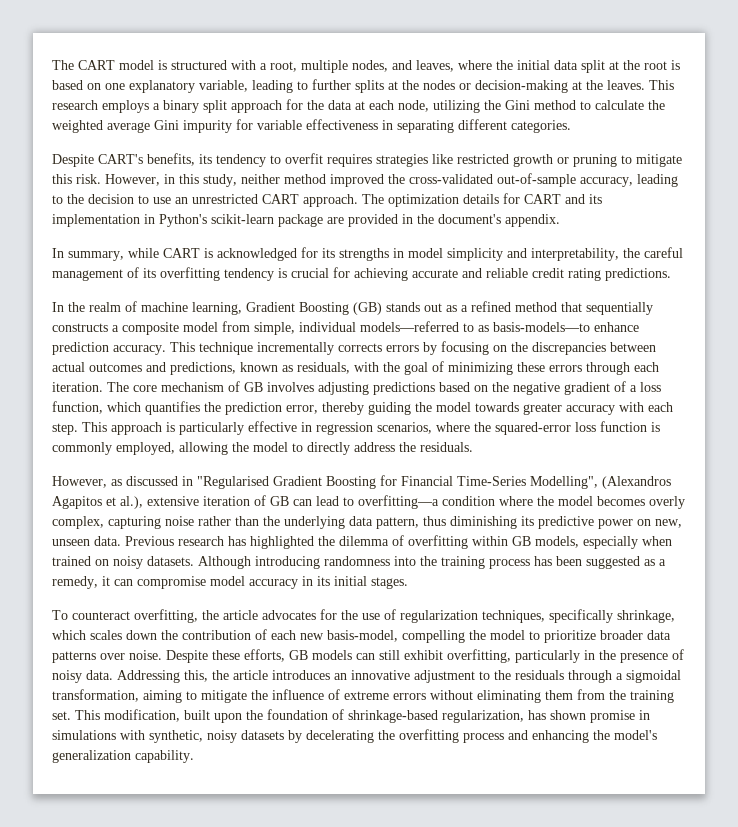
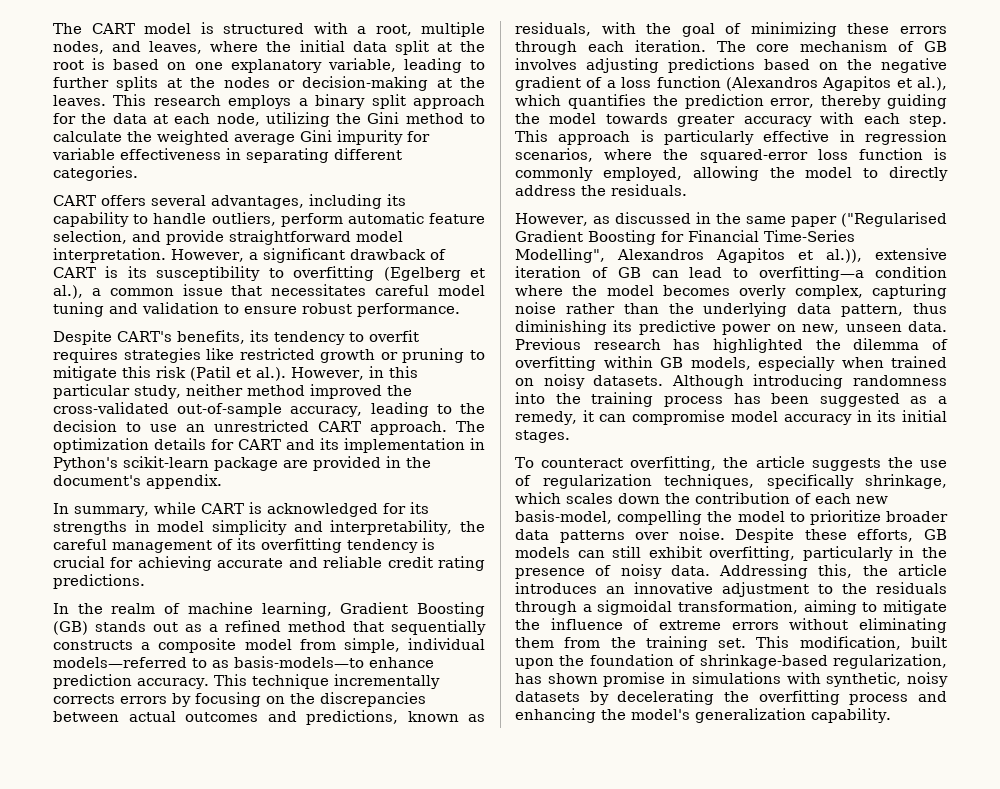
+ CART offers several advantages, including its capability to handle outliers, perform automatic feature selection, and provide straightforward model interpretation. However, a significant drawback of CART is its susceptibility to overfitting (Egelberg et al.), a common issue that necessitates careful model tuning and validation to ensure robust performance.
- Despite CART's benefits, its tendency to overfit requires strategies like restricted growth or pruning to mitigate this risk. However, in this study, neither method improved the cross-validated out-of-sample accuracy, leading to the decision to use an unrestricted CART approach.
+ Despite CART's benefits, its tendency to overfit requires strategies like restricted growth or pruning to mitigate this risk (Patil et al.). However, in this particular study, neither method improved the cross-validated out-of-sample accuracy, leading to the decision to use an unrestricted CART approach.
- The core mechanism of GB involves adjusting predictions based on the negative gradient of a loss function, which quantifies the prediction error, thereby guiding the model towards greater accuracy with each step.
+ The core mechanism of GB involves adjusting predictions based on the negative gradient of a loss function (Alexandros Agapitos et al.), which quantifies the prediction error, thereby guiding the model towards greater accuracy with each step.
- However, as discussed in "Regularised Gradient Boosting for Financial Time-Series Modelling", (Alexandros Agapitos et al.), extensive iteration of GB can lead to overfitting—a condition where the model becomes overly complex, capturing noise rather than the underlying data pattern, thus diminishing its predictive power on new, unseen data.
+ However, as discussed in the same paper ("Regularised Gradient Boosting for Financial Time-Series Modelling", Alexandros Agapitos et al.)), extensive iteration of GB can lead to overfitting—a condition where the model becomes overly complex, capturing noise rather than the underlying data pattern, thus diminishing its predictive power on new, unseen data.
- To counteract overfitting, the article advocates for the use of regularization techniques, specifically shrinkage, which scales down the contribution of each new basis-model, compelling the model to prioritize broader data patterns over noise.
+ To counteract overfitting, the article suggests the use of regularization techniques, specifically shrinkage, which scales down the contribution of each new basis-model, compelling the model to prioritize broader data patterns over noise.

